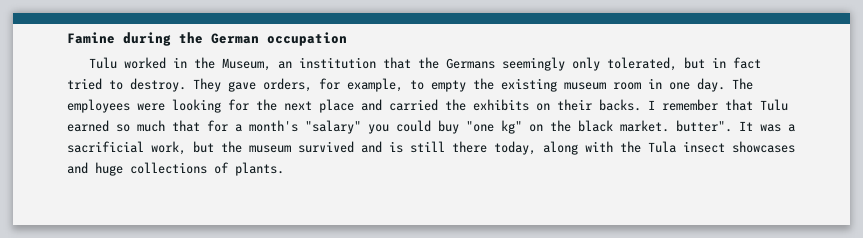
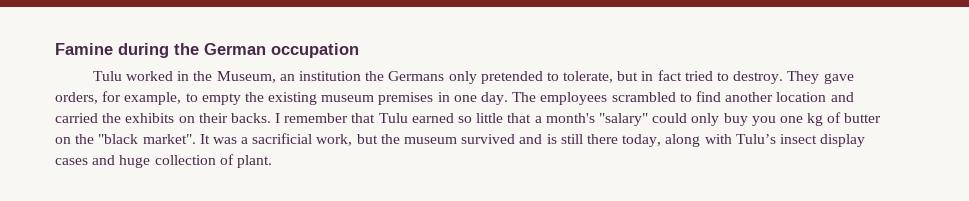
- Tulu worked in the Museum, an institution that the Germans seemingly only tolerated, but in fact tried to destroy.
+ Tulu worked in the Museum, an institution the Germans only pretended to tolerate, but in fact tried to destroy.
- They gave orders, for example, to empty the existing museum room in one day.
+ They gave orders, for example, to empty the existing museum premises in one day.
- The employees were looking for the next place and carried the exhibits on their backs.
+ The employees scrambled to find another location and carried the exhibits on their backs.
- I remember that Tulu earned so much that for a month's "salary" you could buy "one kg" on the black market. butter".
+ I remember that Tulu earned so little that a month's "salary" could only buy you one kg of butter on the "black market".
- It was a sacrificial work, but the museum survived and is still there today, along with the Tula insect showcases and huge collections of plants.
+ It was a sacrificial work, but the museum survived and is still there today, along with Tulu’s insect display cases and huge collection of plant.

